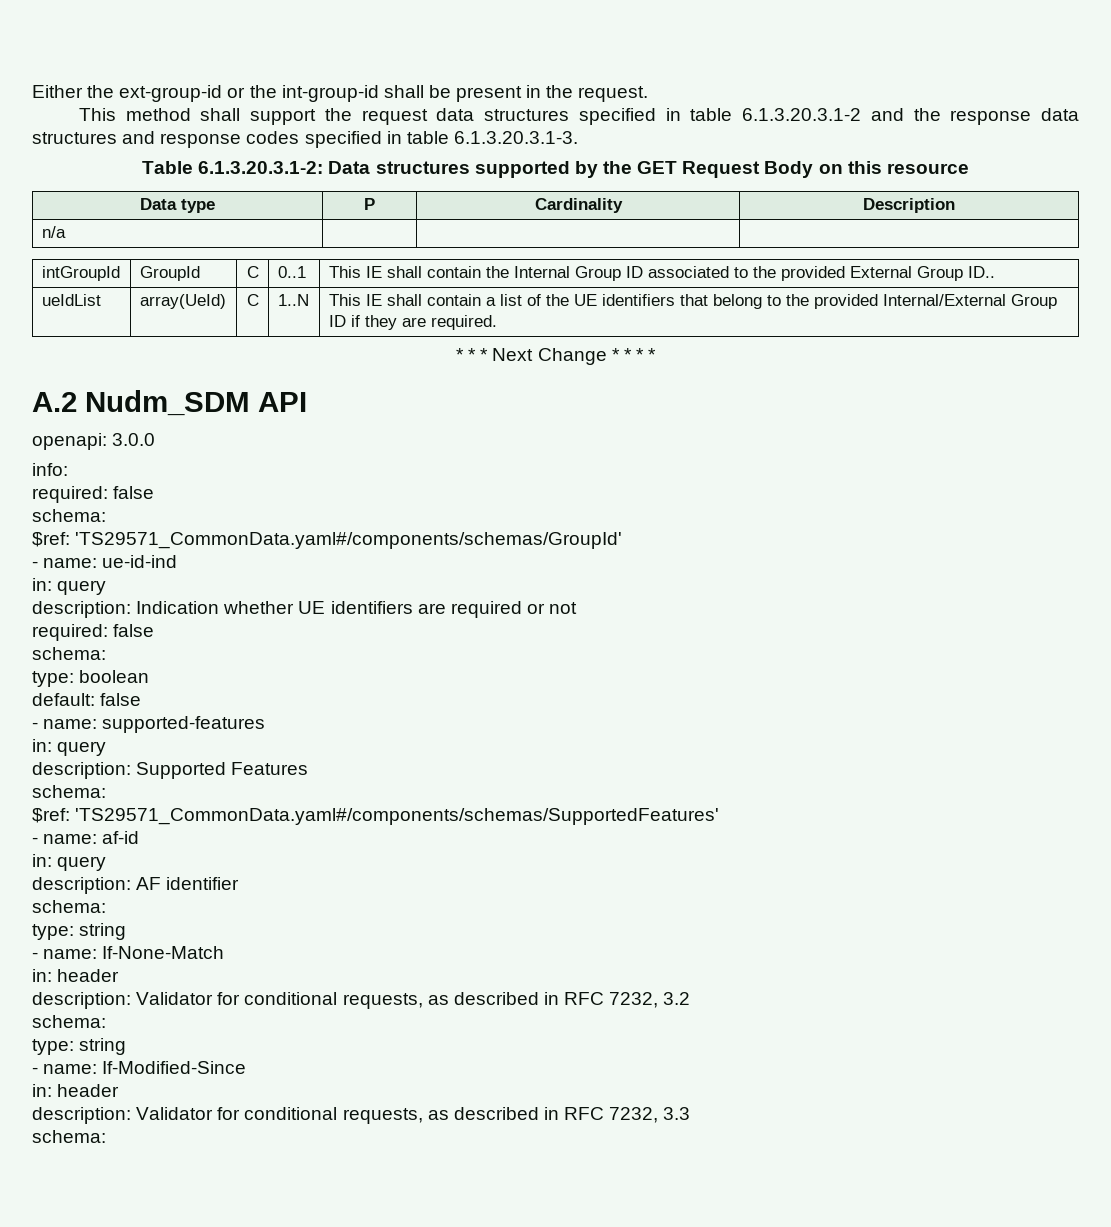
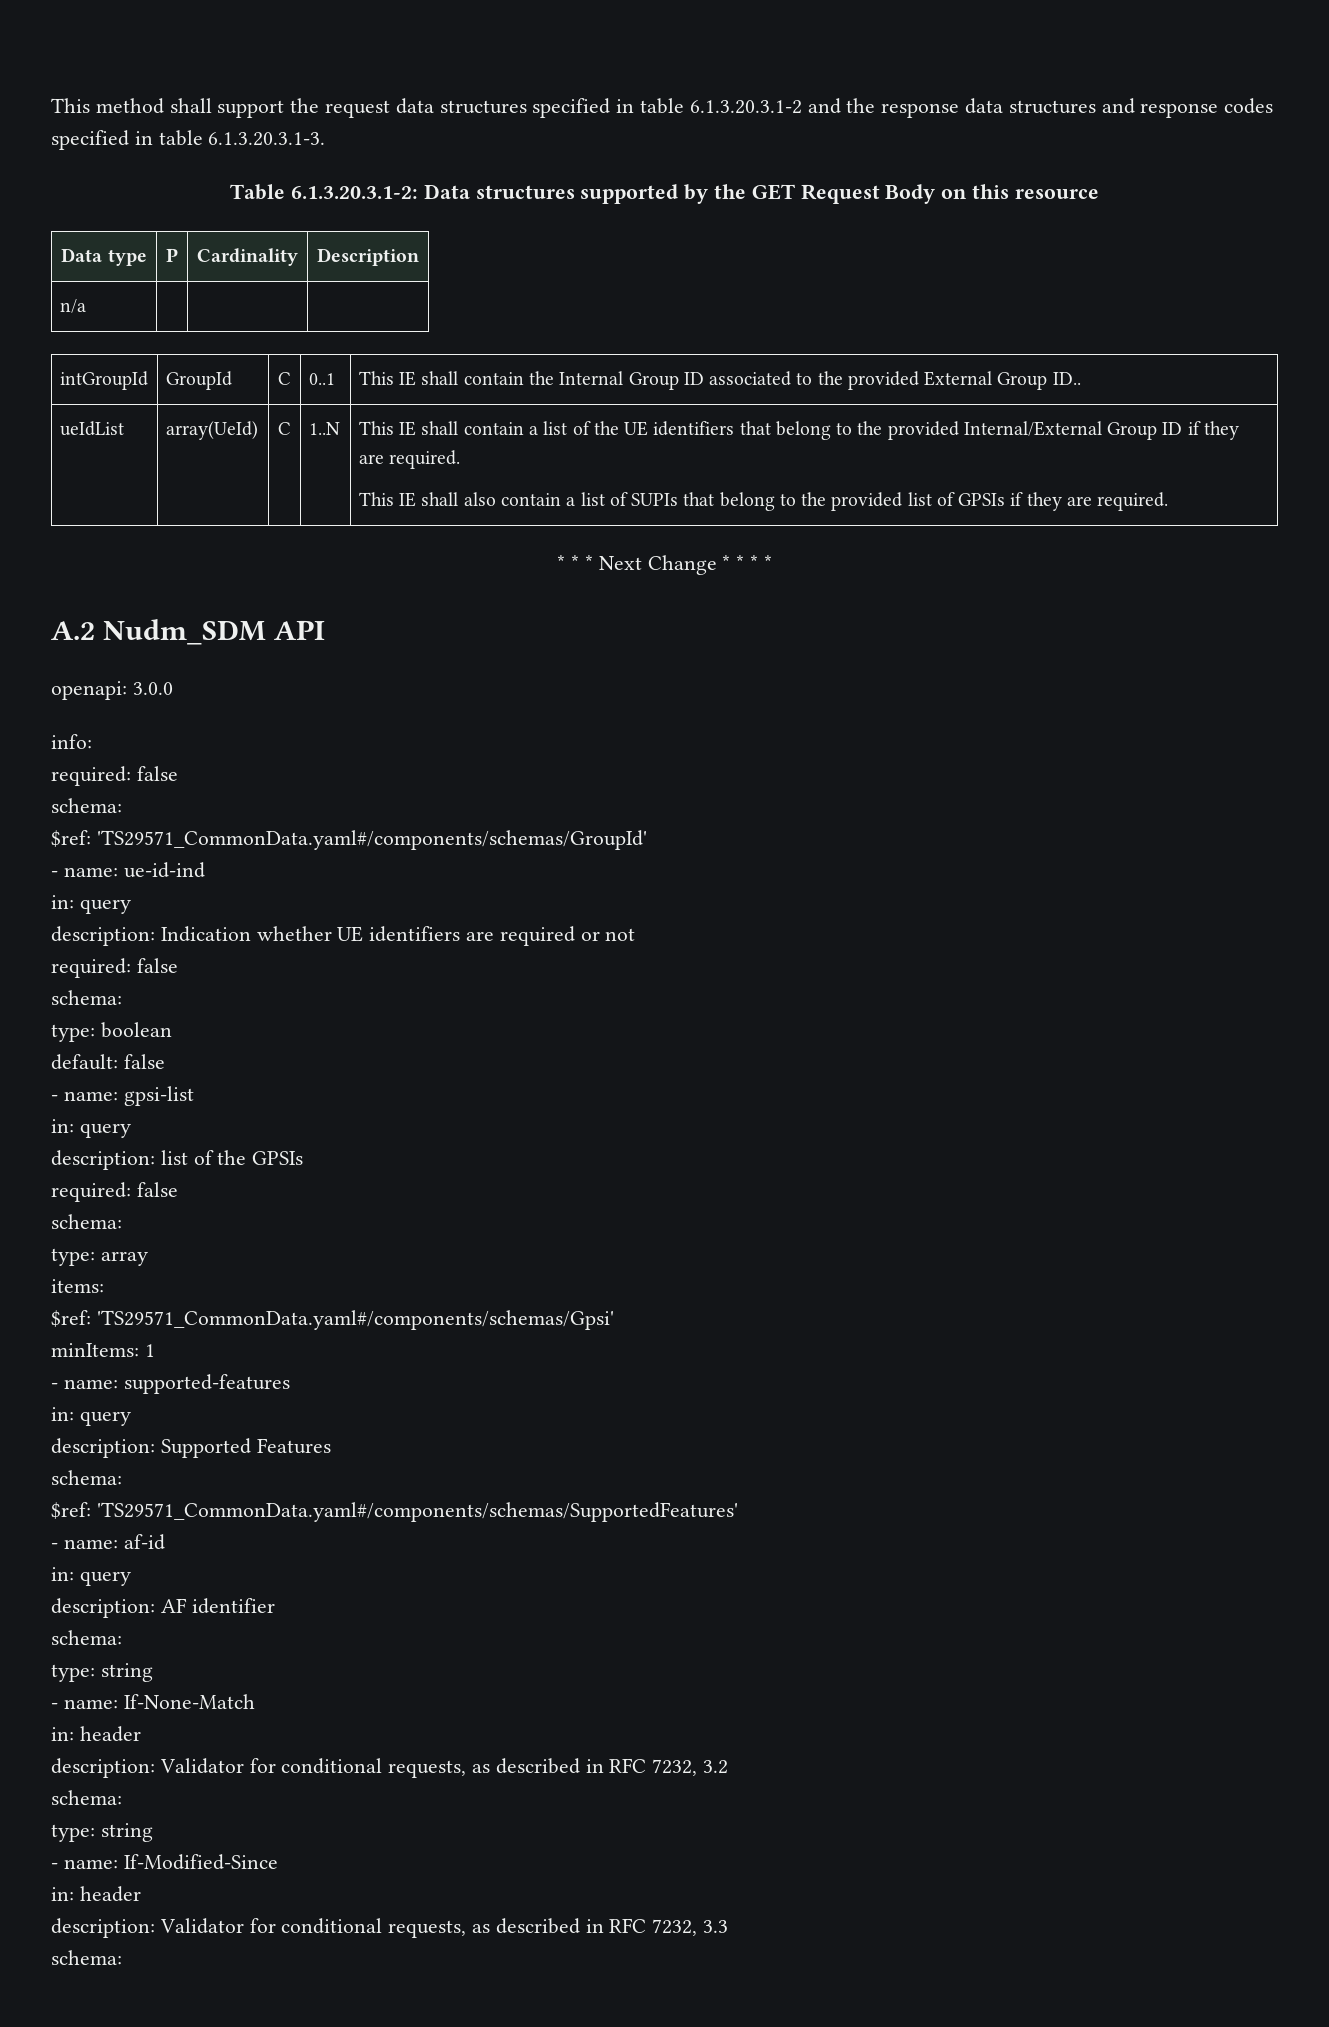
- Either the ext-group-id or the int-group-id shall be present in the request.
+ This IE shall also contain a list of SUPIs that belong to the provided list of GPSIs if they are required.
+ - name: gpsi-list
+ in: query
+ description: list of the GPSIs
+ required: false
+ schema:
+ type: array
+ items:
+ $ref: 'TS29571_CommonData.yaml#/components/schemas/Gpsi'
+ minItems: 1

